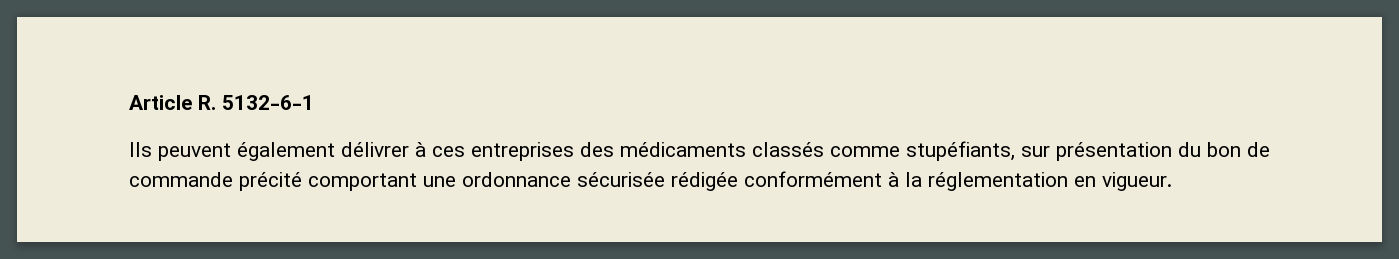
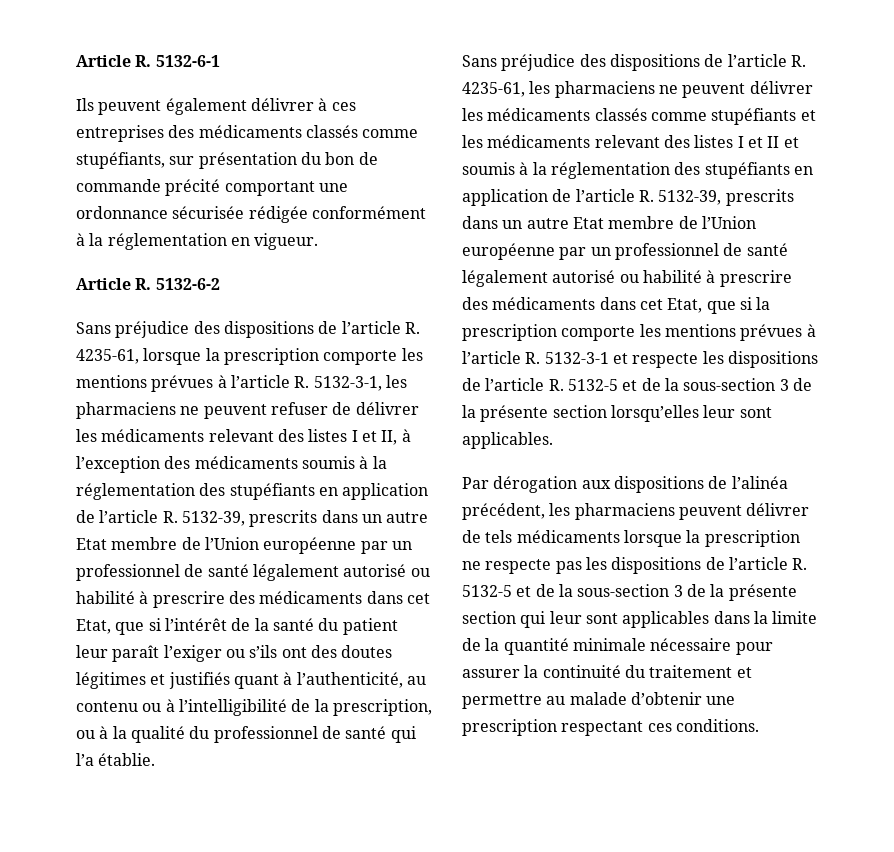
+ Article R. 5132-6-2
+ Sans préjudice des dispositions de l’article R. 4235-61, lorsque la prescription comporte les mentions prévues à l’article R. 5132-3-1, les pharmaciens ne peuvent refuser de délivrer les médicaments relevant des listes I et II, à l’exception des médicaments soumis à la réglementation des stupéfiants en application de l’article R. 5132-39, prescrits dans un autre Etat membre de l’Union européenne par un professionnel de santé légalement autorisé ou habilité à prescrire des médicaments dans cet Etat, que si l’intérêt de la santé du patient leur paraît l’exiger ou s’ils ont des doutes légitimes et justifiés quant à l’authenticité, au contenu ou à l’intelligibilité de la prescription, ou à la qualité du professionnel de santé qui l’a établie.
+ Sans préjudice des dispositions de l’article R. 4235-61, les pharmaciens ne peuvent délivrer les médicaments classés comme stupéfiants et les médicaments relevant des listes I et II et soumis à la réglementation des stupéfiants en application de l’article R. 5132-39, prescrits dans un autre Etat membre de l’Union européenne par un professionnel de santé légalement autorisé ou habilité à prescrire des médicaments dans cet Etat, que si la prescription comporte les mentions prévues à l’article R. 5132-3-1 et respecte les dispositions de l’article R. 5132-5 et de la sous-section 3 de la présente section lorsqu’elles leur sont applicables.
+ Par dérogation aux dispositions de l’alinéa précédent, les pharmaciens peuvent délivrer de tels médicaments lorsque la prescription ne respecte pas les dispositions de l’article R. 5132-5 et de la sous-section 3 de la présente section qui leur sont applicables dans la limite de la quantité minimale nécessaire pour assurer la continuité du traitement et permettre au malade d’obtenir une prescription respectant ces conditions.

